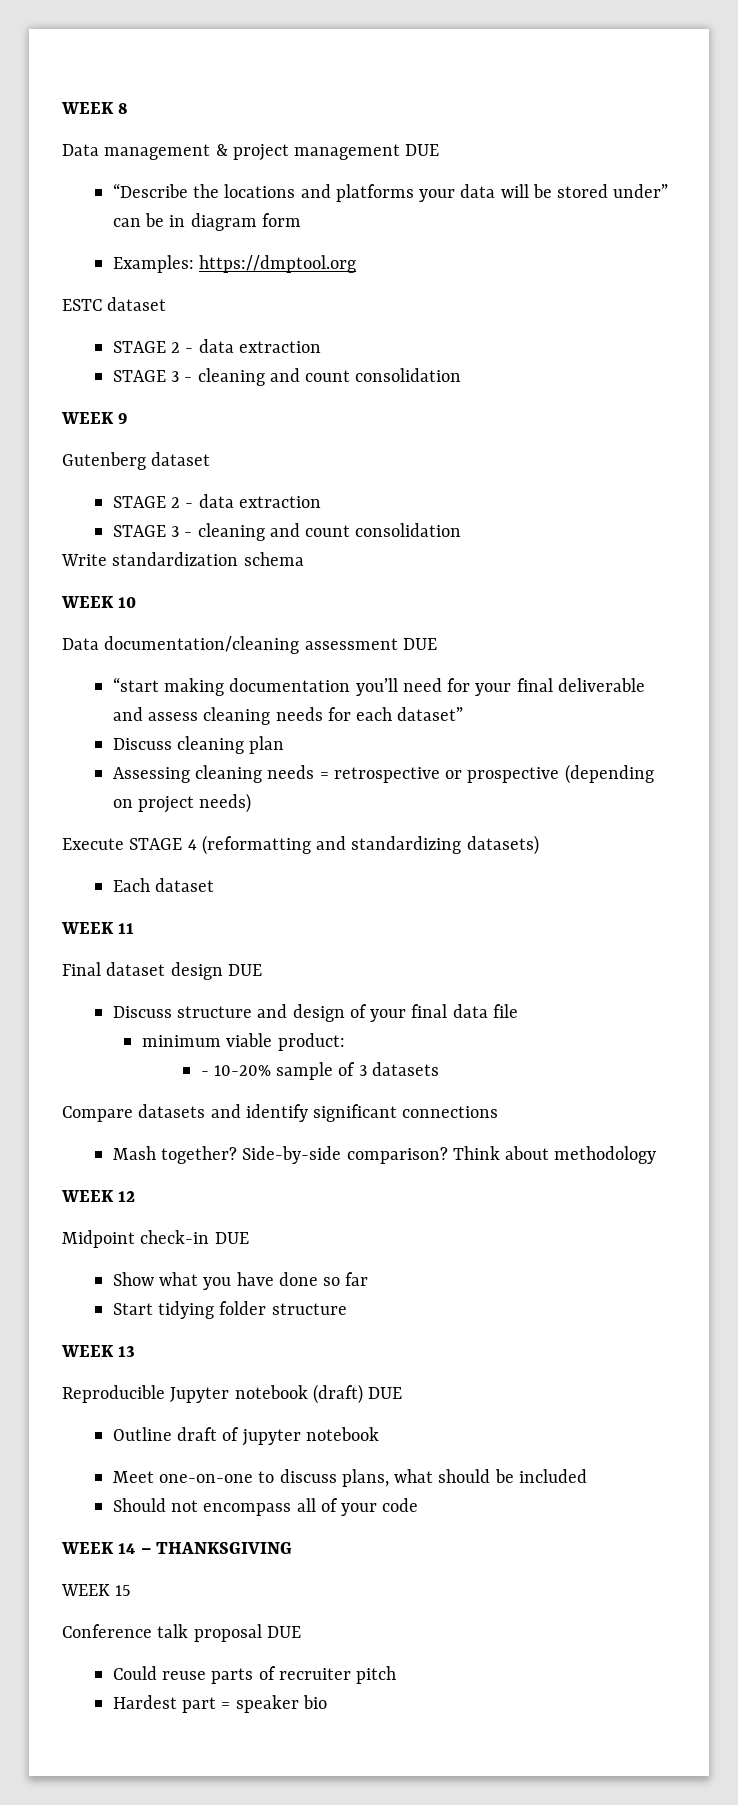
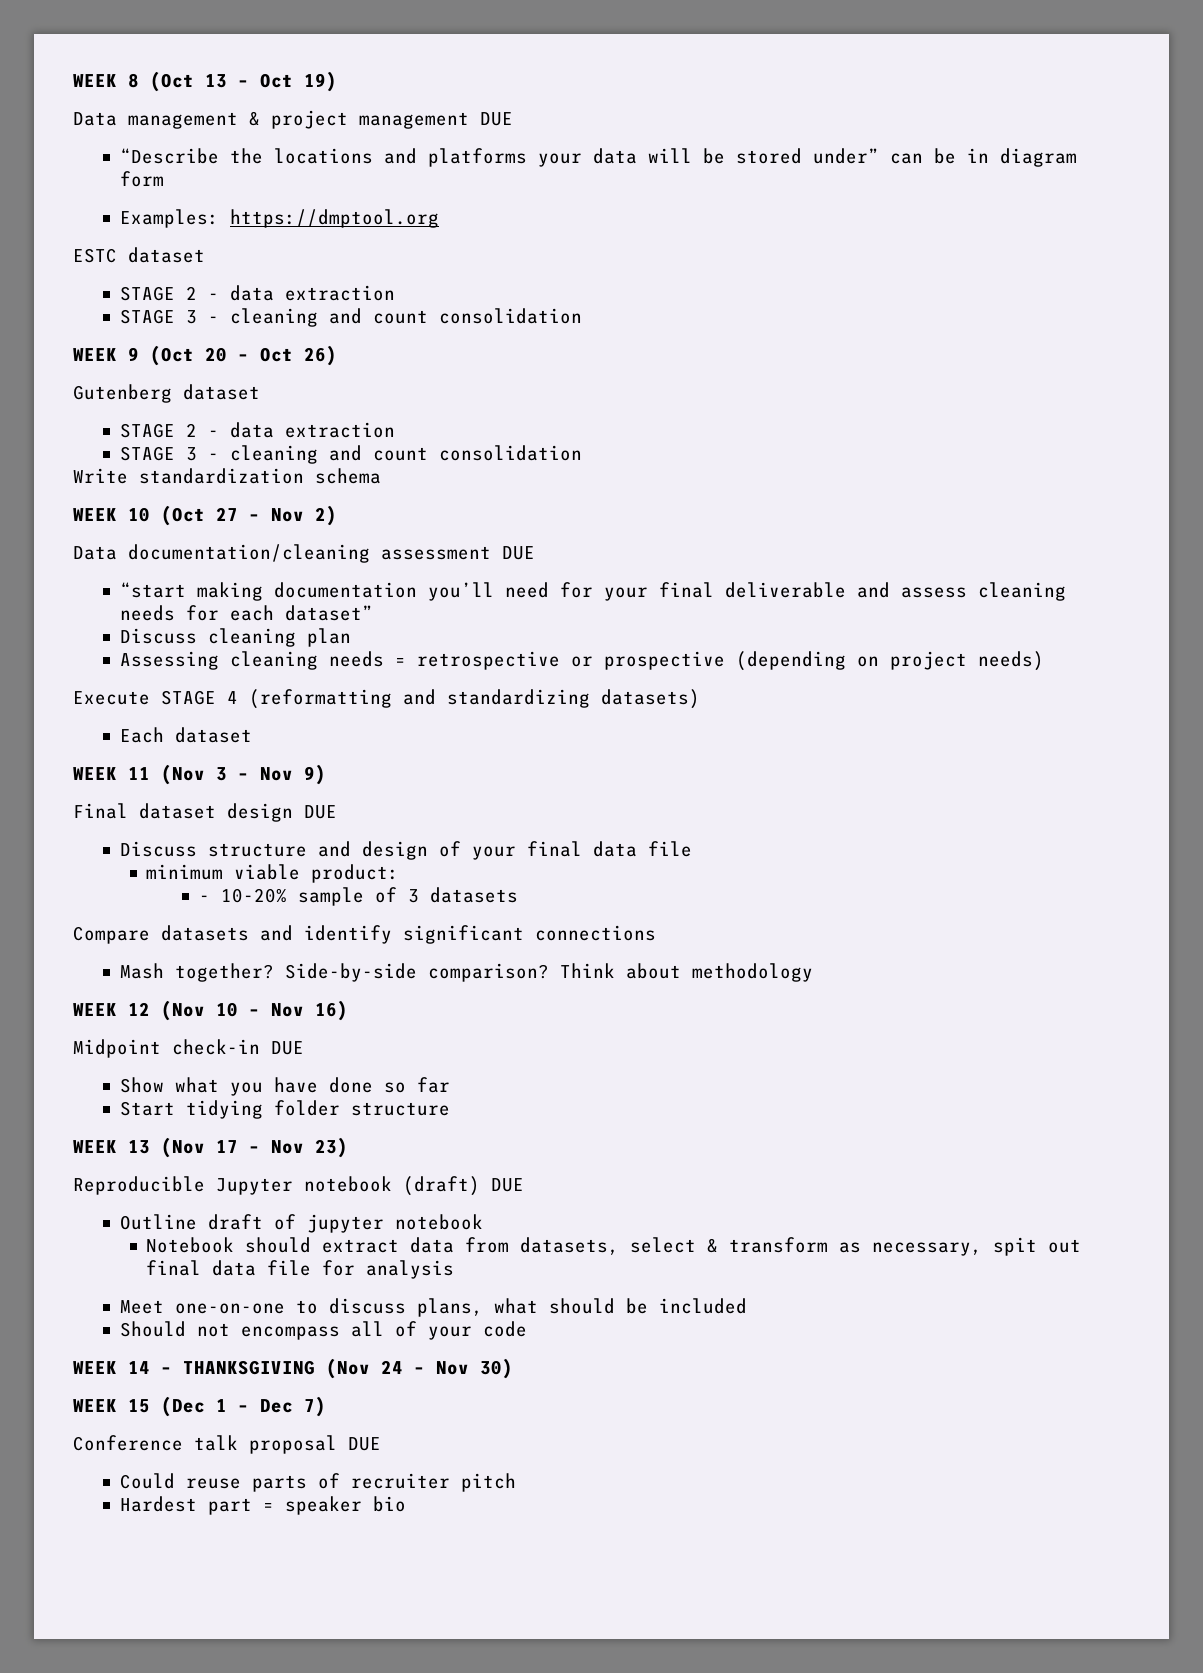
- WEEK 8
+ WEEK 8 (Oct 13 – Oct 19)
- WEEK 9
+ WEEK 9 (Oct 20 – Oct 26)
- WEEK 10
+ WEEK 10 (Oct 27 – Nov 2)
- WEEK 11
+ WEEK 11 (Nov 3 – Nov 9)
- WEEK 12
+ WEEK 12 (Nov 10 – Nov 16)
- WEEK 13
+ WEEK 13 (Nov 17 – Nov 23)
+ Notebook should extract data from datasets, select & transform as necessary, spit out final data file for analysis
- WEEK 14 – THANKSGIVING
- WEEK 15
+ WEEK 14 – THANKSGIVING (Nov 24 – Nov 30)
+ WEEK 15 (Dec 1 – Dec 7)

